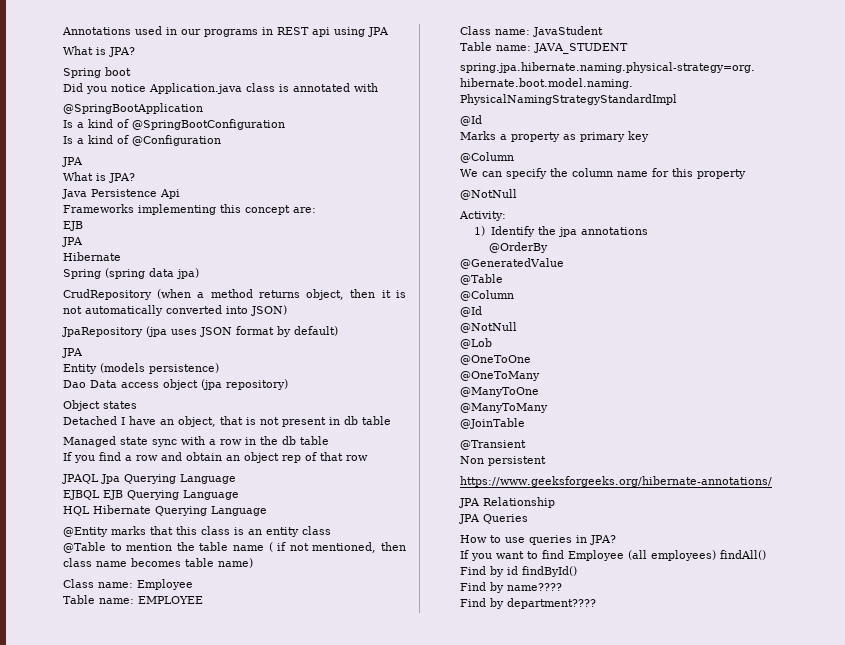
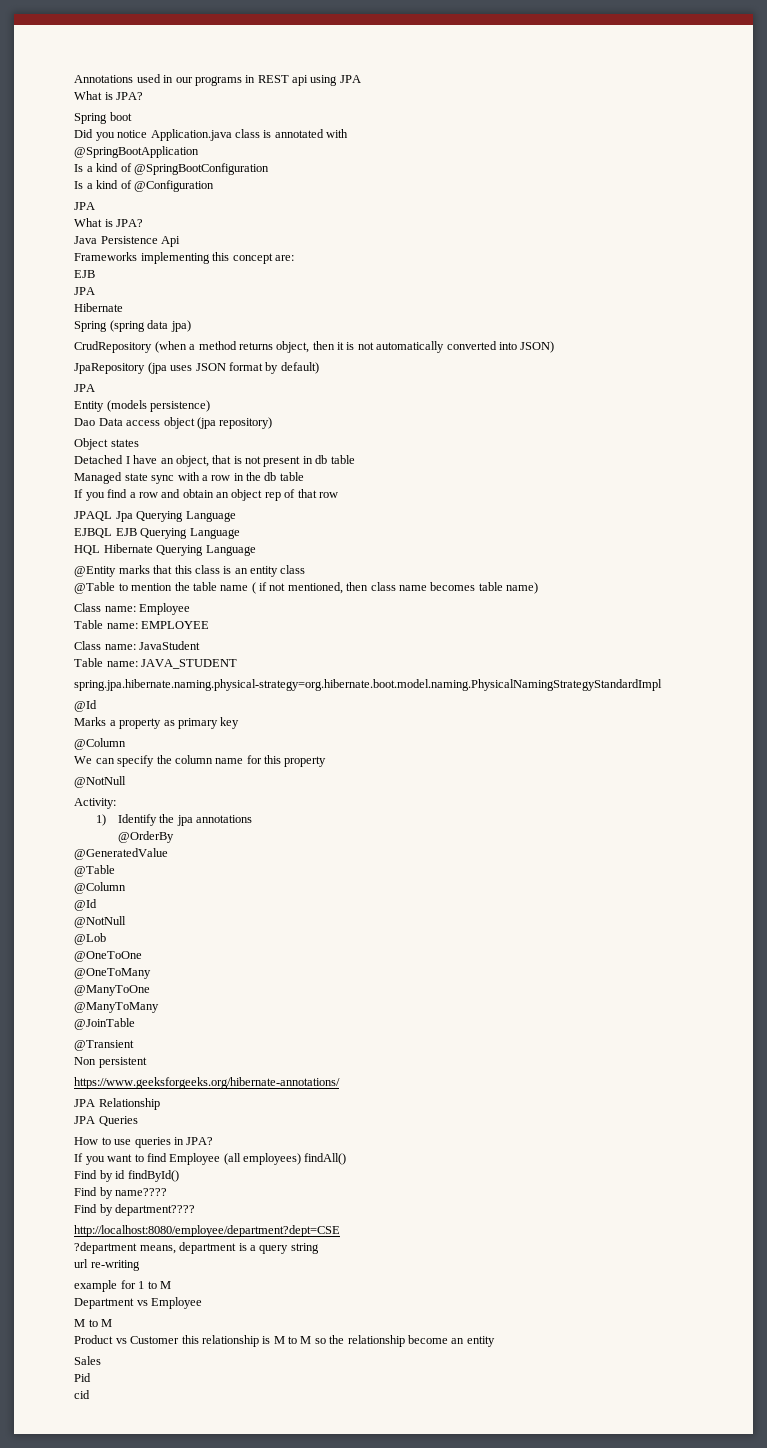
+ http://localhost:8080/employee/department?dept=CSE
+ ?department means, department is a query string
+ url re-writing
+ example for 1 to M
+ Department vs Employee
+ M to M
+ Product vs Customer this relationship is M to M so the relationship become an entity
+ Sales
+ Pid
+ cid

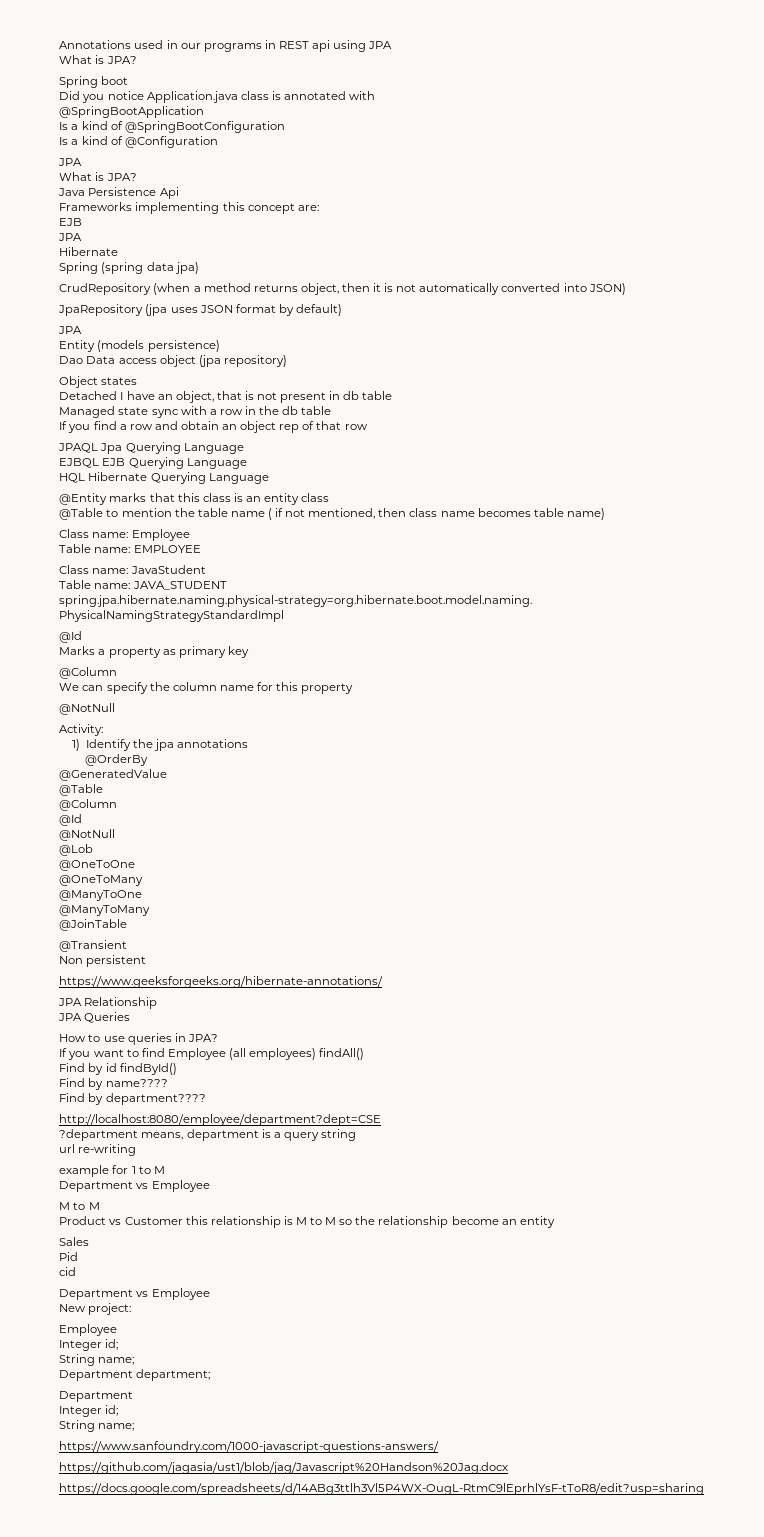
  cid
+ Department vs Employee
+ New project:
+ Employee
+ Integer id;
+ String name;
+ Department department;
+ Department
+ Integer id;
+ String name;
+ https://www.sanfoundry.com/1000-javascript-questions-answers/
+ https://github.com/jagasia/ust1/blob/jag/Javascript%20Handson%20Jag.docx
+ https://docs.google.com/spreadsheets/d/14ABg3ttlh3Vl5P4WX-OugL-RtmC9lEprhlYsF-tToR8/edit?usp=sharing

